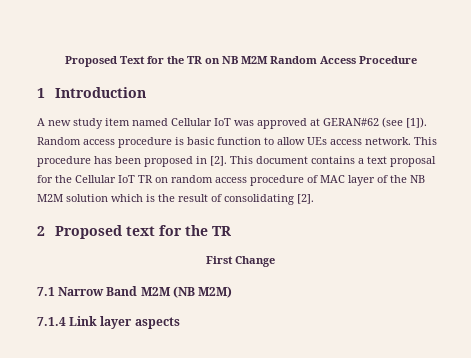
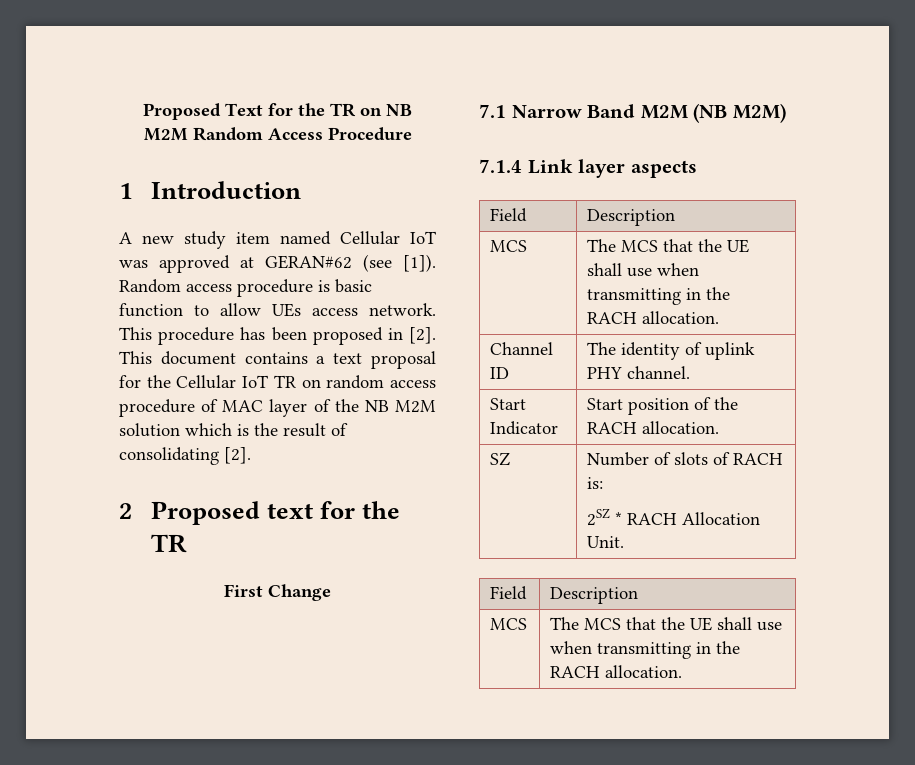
  7.1.4 Link layer aspects
+ Field | Description
+ MCS | The MCS that the UE shall use when transmitting in the RACH allocation.
+ Channel ID | The identity of uplink PHY channel.
+ Start Indicator | Start position of the RACH allocation.
+ SZ | Number of slots of RACH is:
+ 2SZ * RACH Allocation Unit.
+ Field | Description
+ MCS | The MCS that the UE shall use when transmitting in the RACH allocation.

